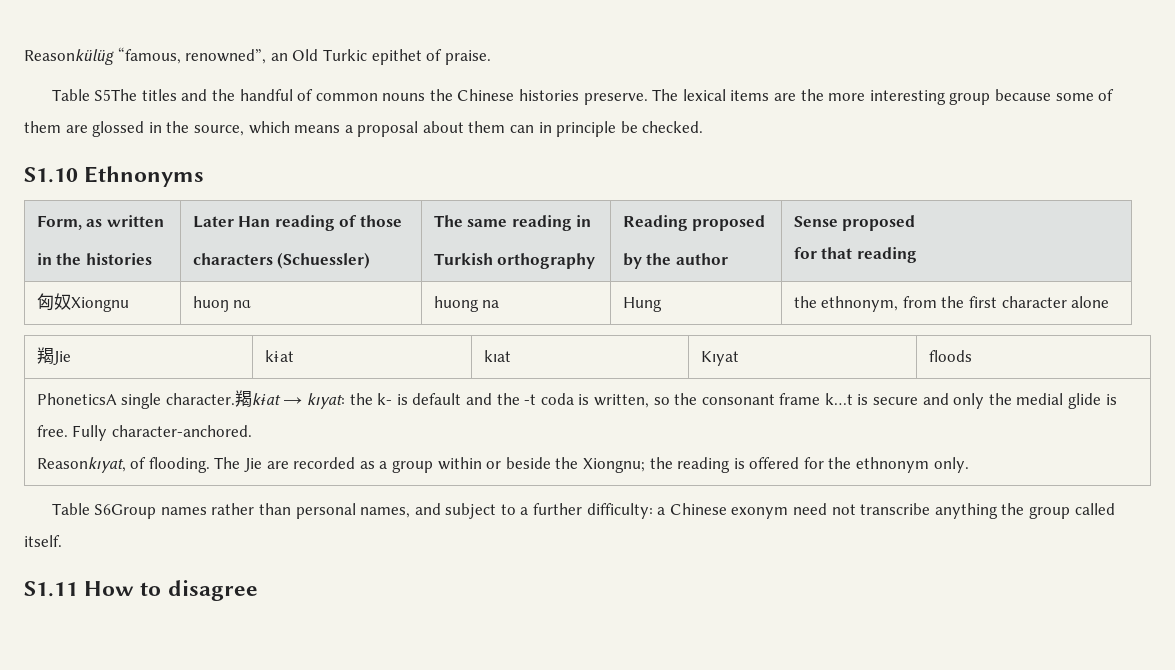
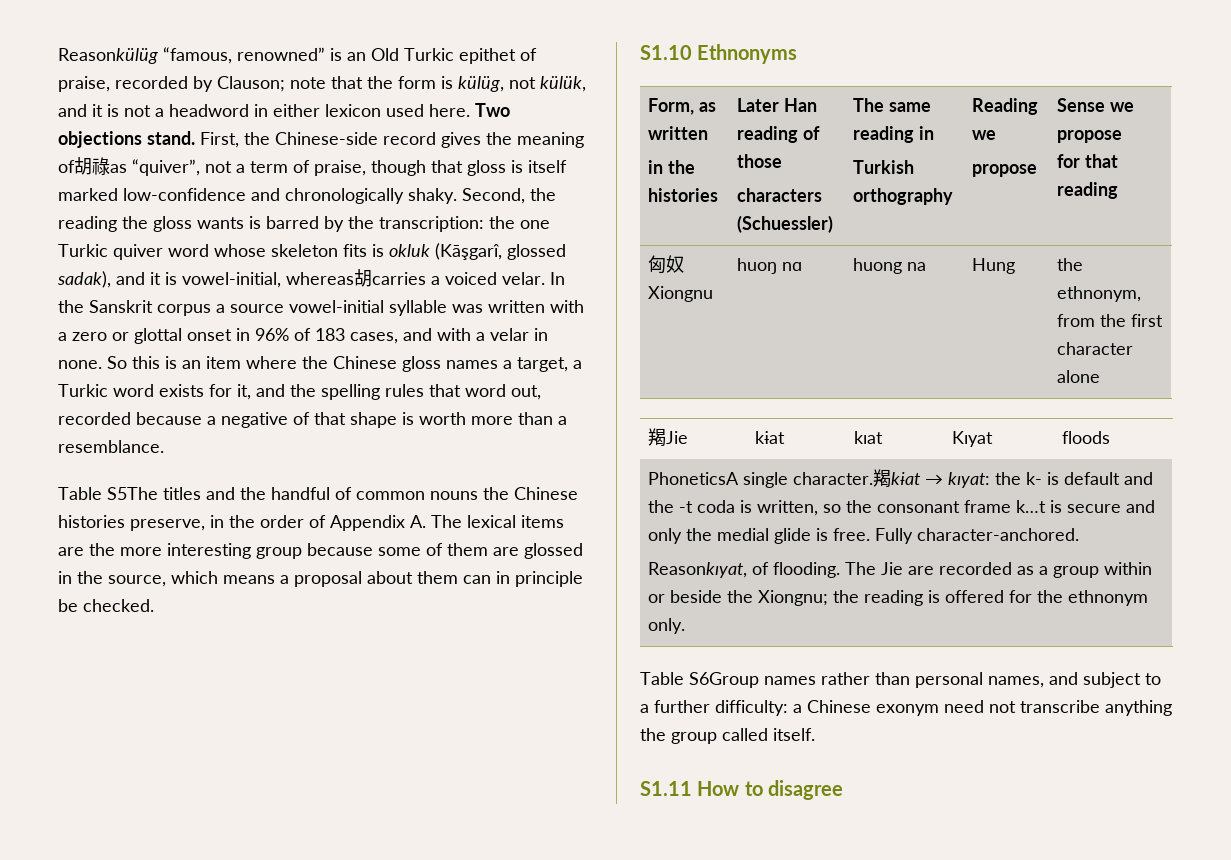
- Reasonkülüg “famous, renowned”, an Old Turkic epithet of praise.
+ Reasonkülüg “famous, renowned” is an Old Turkic epithet of praise, recorded by Clauson; note that the form is külüg, not külük, and it is not a headword in either lexicon used here. Two objections stand. First, the Chinese-side record gives the meaning of胡祿as “quiver”, not a term of praise, though that gloss is itself marked low-confidence and chronologically shaky. Second, the reading the gloss wants is barred by the transcription: the one Turkic quiver word whose skeleton fits is okluk (Kāşgarî, glossed sadak), and it is vowel-initial, whereas胡carries a voiced velar. In the Sanskrit corpus a source vowel-initial syllable was written with a zero or glottal onset in 96% of 183 cases, and with a velar in none. So this is an item where the Chinese gloss names a target, a Turkic word exists for it, and the spelling rules that word out, recorded because a negative of that shape is worth more than a resemblance.
- Table S5The titles and the handful of common nouns the Chinese histories preserve. The lexical items are the more interesting group because some of them are glossed in the source, which means a proposal about them can in principle be checked.
+ Table S5The titles and the handful of common nouns the Chinese histories preserve, in the order of Appendix A. The lexical items are the more interesting group because some of them are glossed in the source, which means a proposal about them can in principle be checked.
  Form, as written
  in the histories | Later Han reading of those
  characters (Schuessler) | The same reading in
- Turkish orthography | Reading proposed
- by the author | Sense proposed
+ Turkish orthography | Reading we
+ propose | Sense we propose

